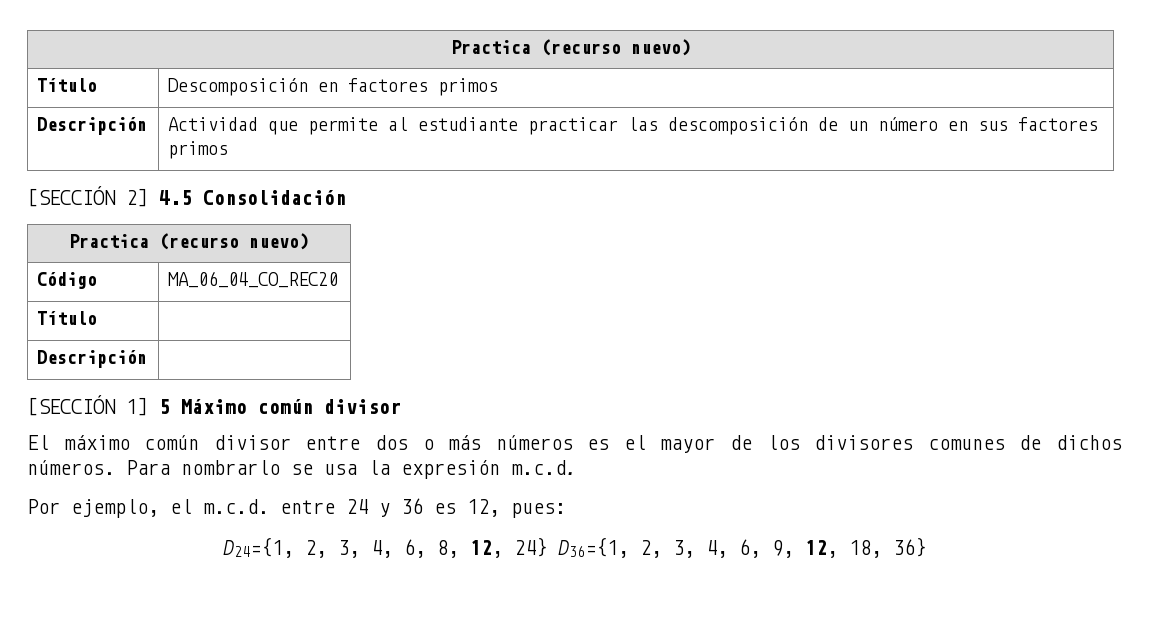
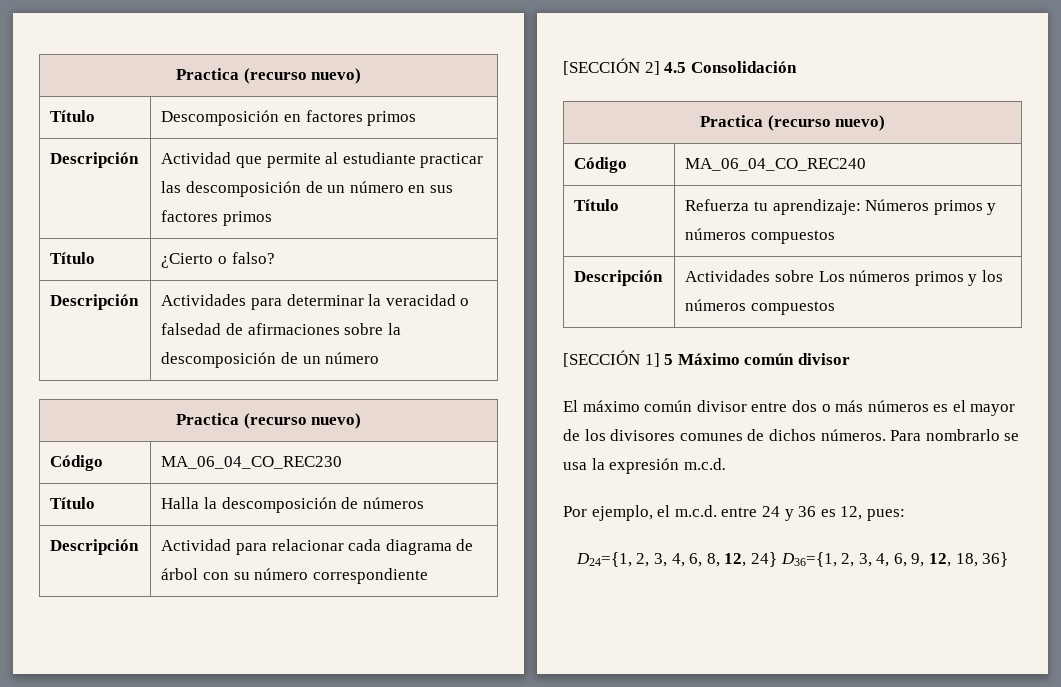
+ Título | ¿Cierto o falso?
+ Descripción | Actividades para determinar la veracidad o falsedad de afirmaciones sobre la descomposición de un número
+ Practica (recurso nuevo)
+ Código | MA_06_04_CO_REC230
+ Título | Halla la descomposición de números
+ Descripción | Actividad para relacionar cada diagrama de árbol con su número correspondiente
- Código | MA_06_04_CO_REC20
- Título |
- Descripción |
+ Código | MA_06_04_CO_REC240
+ Título | Refuerza tu aprendizaje: Números primos y números compuestos
+ Descripción | Actividades sobre Los números primos y los números compuestos

